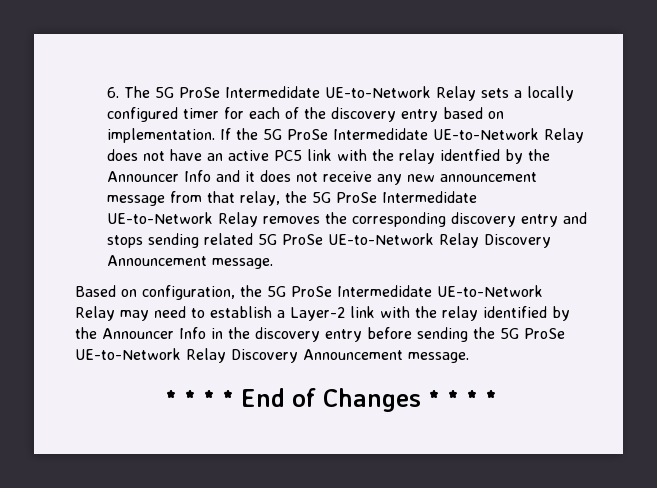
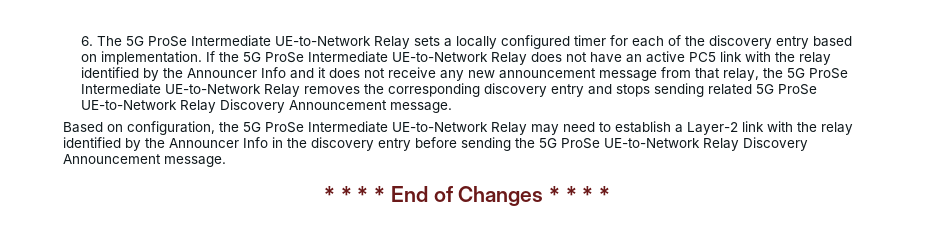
- 6. The 5G ProSe Intermedidate UE-to-Network Relay sets a locally configured timer for each of the discovery entry based on implementation.
+ 6. The 5G ProSe Intermediate UE-to-Network Relay sets a locally configured timer for each of the discovery entry based on implementation.
- If the 5G ProSe Intermedidate UE-to-Network Relay does not have an active PC5 link with the relay identfied by the Announcer Info and it does not receive any new announcement message from that relay, the 5G ProSe Intermedidate UE-to-Network Relay removes the corresponding discovery entry and stops sending related 5G ProSe UE-to-Network Relay Discovery Announcement message.
+ If the 5G ProSe Intermediate UE-to-Network Relay does not have an active PC5 link with the relay identified by the Announcer Info and it does not receive any new announcement message from that relay, the 5G ProSe Intermediate UE-to-Network Relay removes the corresponding discovery entry and stops sending related 5G ProSe UE-to-Network Relay Discovery Announcement message.
- Based on configuration, the 5G ProSe Intermedidate UE-to-Network Relay may need to establish a Layer-2 link with the relay identified by the Announcer Info in the discovery entry before sending the 5G ProSe UE-to-Network Relay Discovery Announcement message.
+ Based on configuration, the 5G ProSe Intermediate UE-to-Network Relay may need to establish a Layer-2 link with the relay identified by the Announcer Info in the discovery entry before sending the 5G ProSe UE-to-Network Relay Discovery Announcement message.

